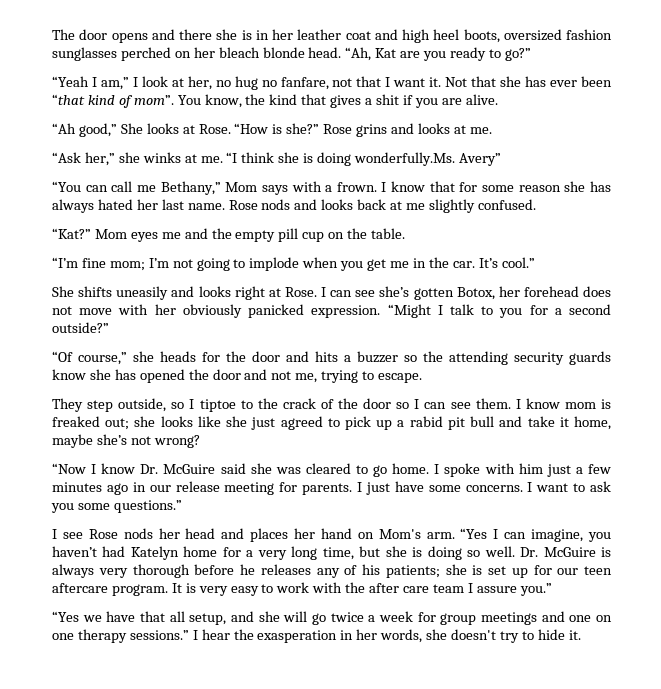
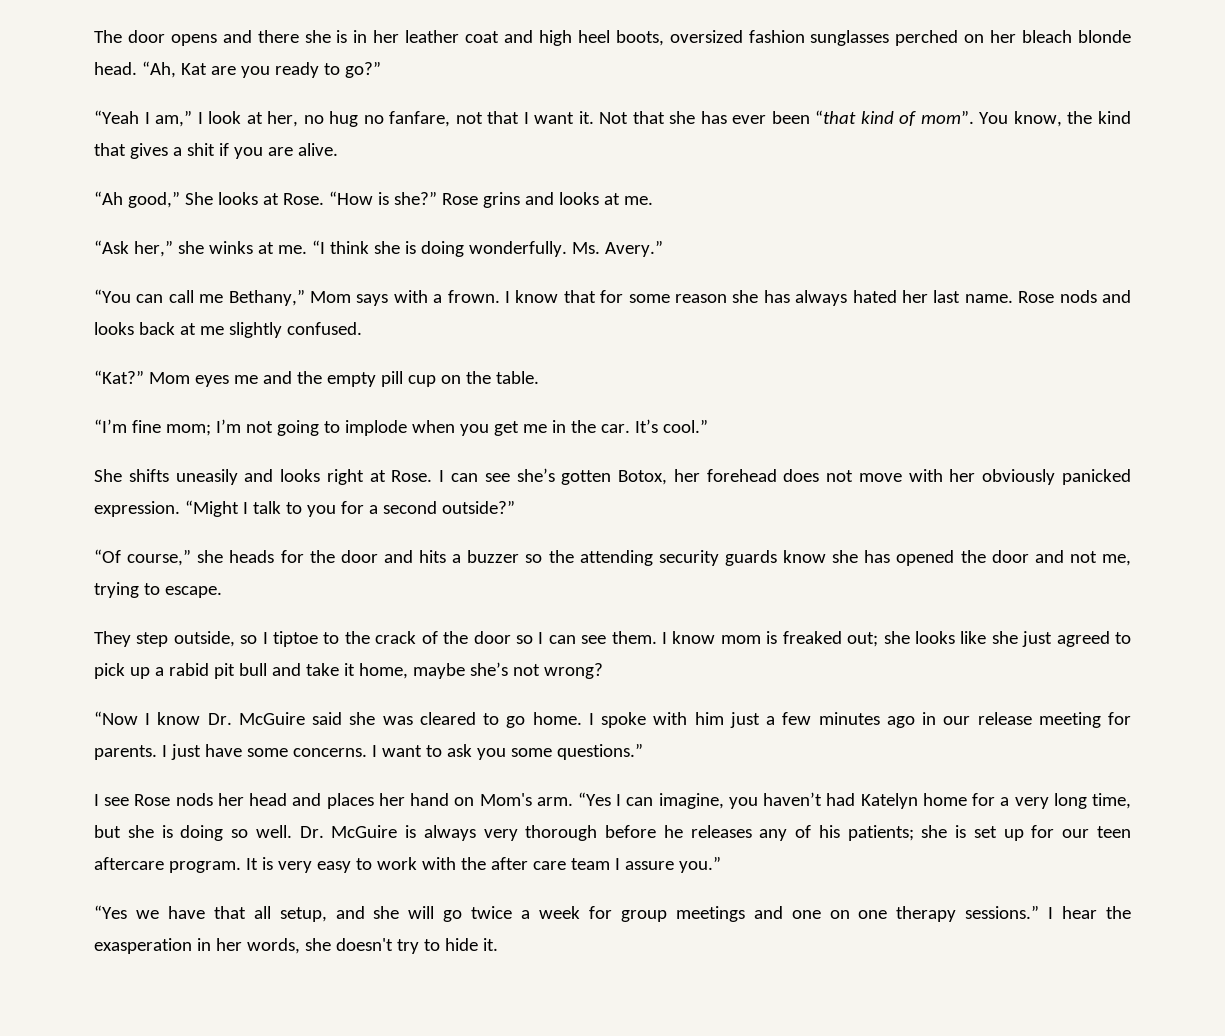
- “I think she is doing wonderfully.Ms. Avery”
+ “I think she is doing wonderfully. Ms. Avery.”

